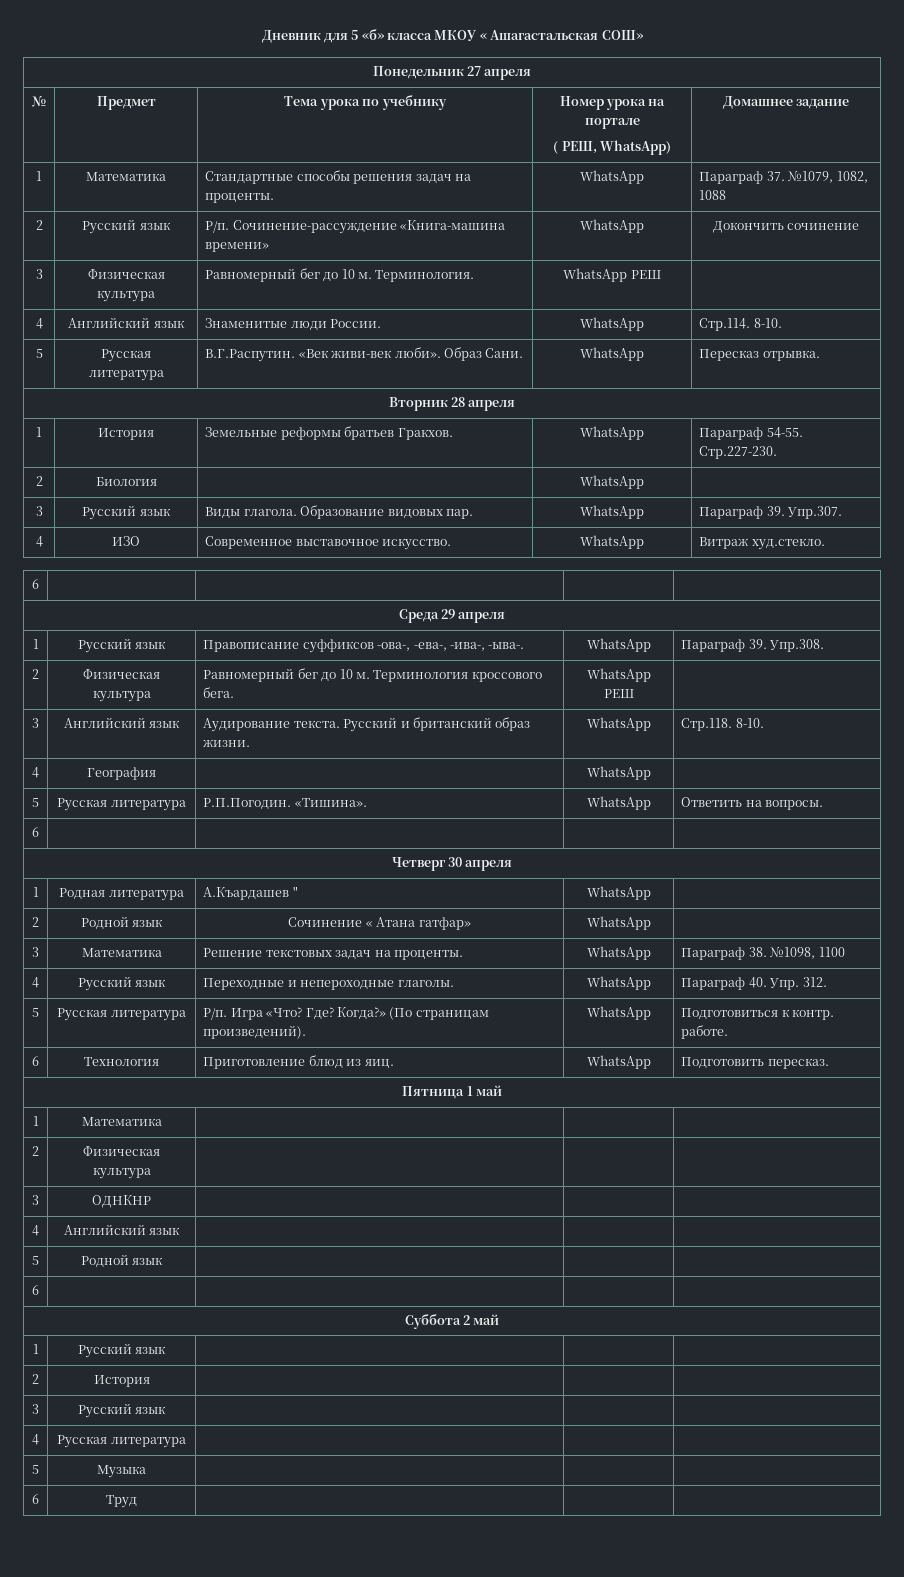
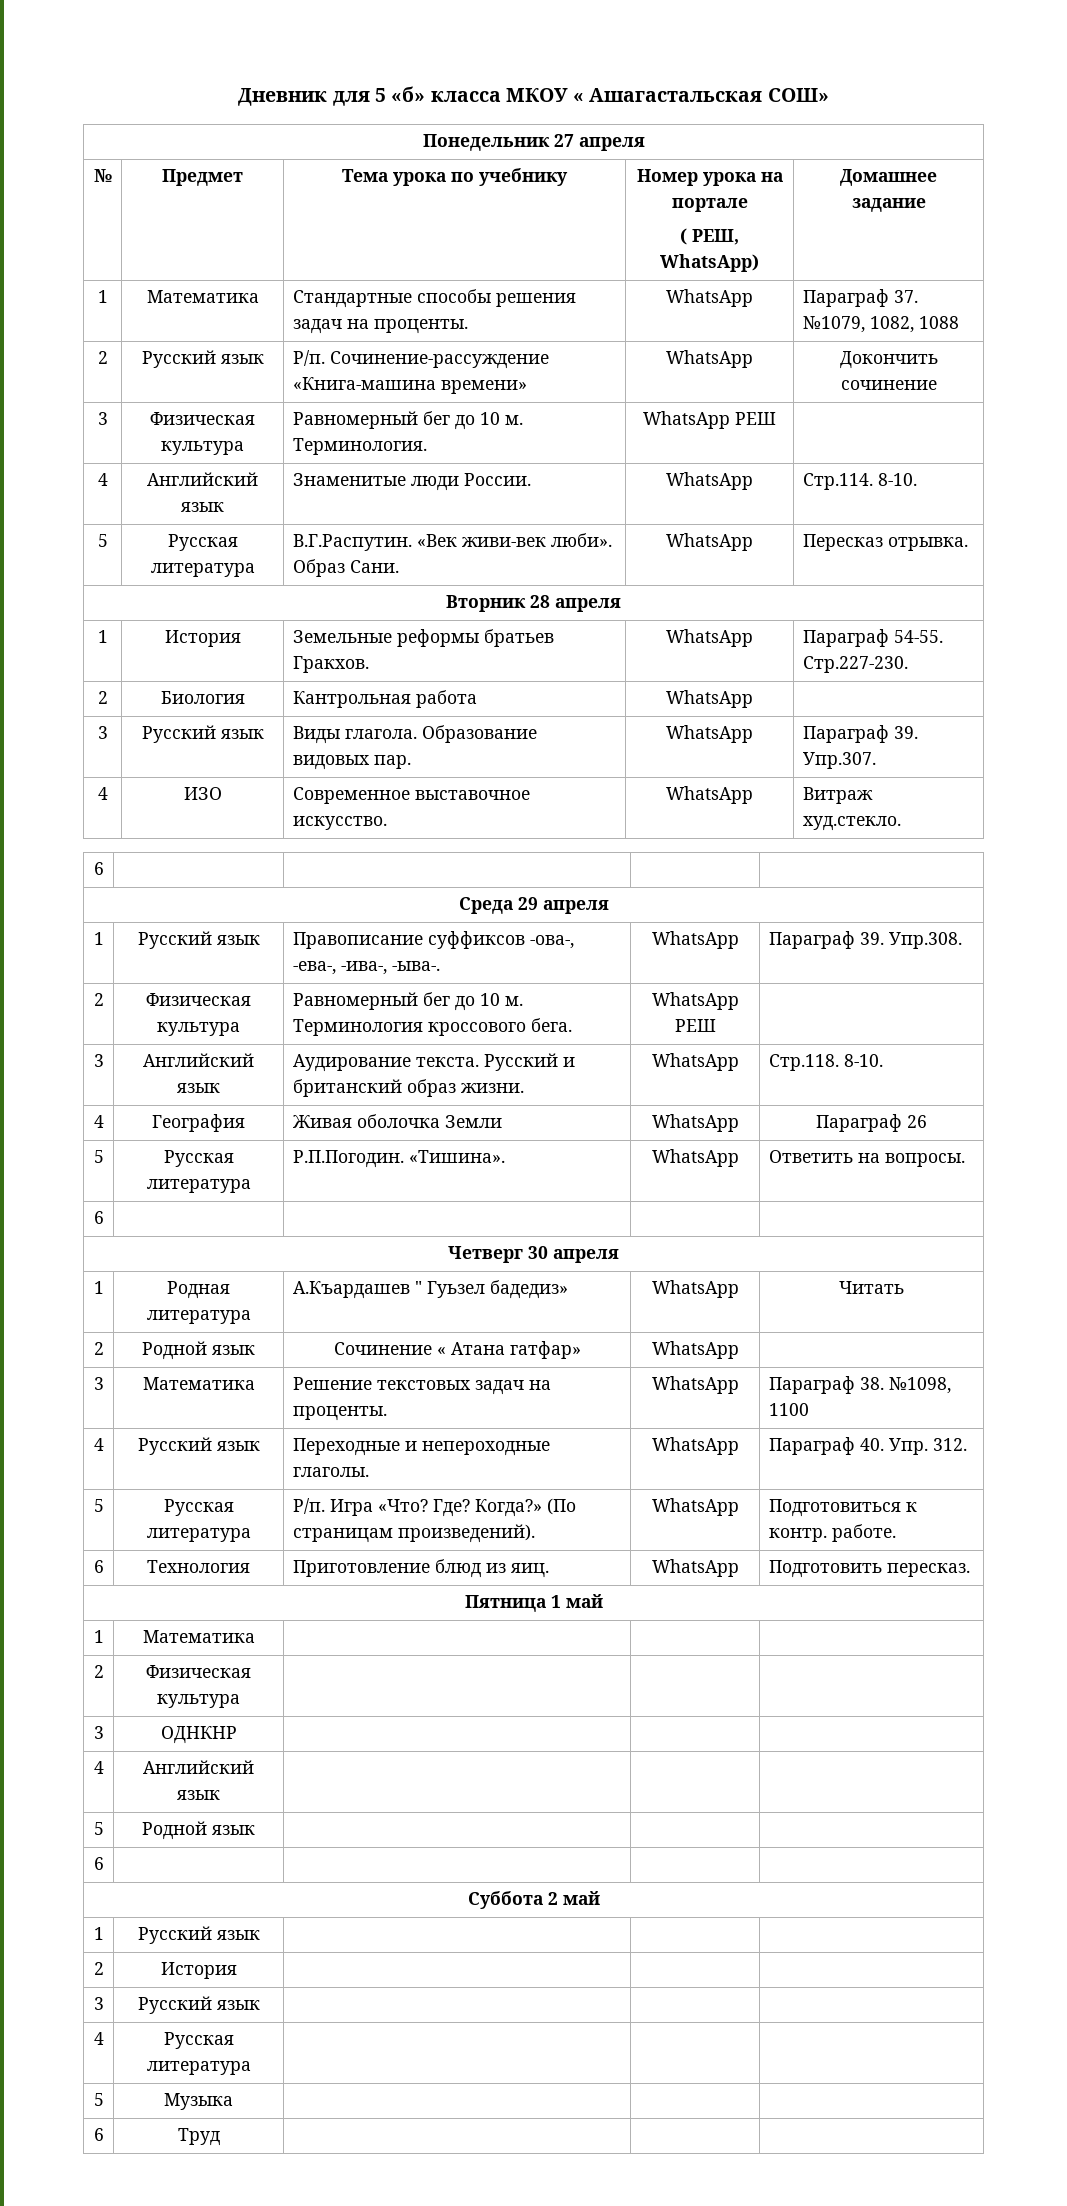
- 2 | Биология | | WhatsApp |
+ 2 | Биология | Кантрольная работа | WhatsApp |
- 4 | География | | WhatsApp |
+ 4 | География | Живая оболочка Земли | WhatsApp | Параграф 26
- 1 | Родная литература | А.Къардашев " | WhatsApp |
+ 1 | Родная литература | А.Къардашев " Гуьзел бадедиз» | WhatsApp | Читать

